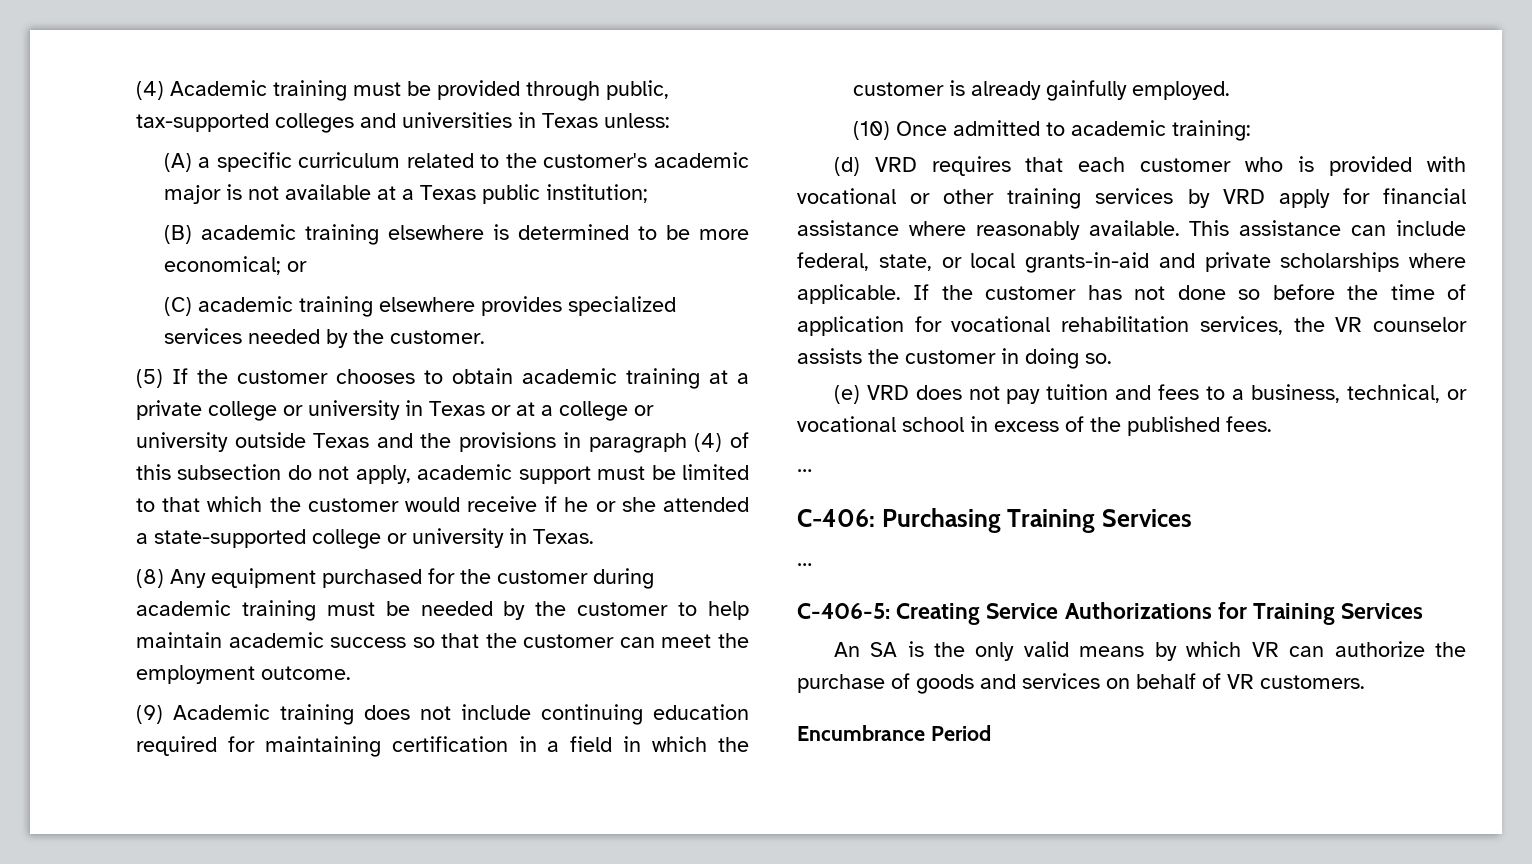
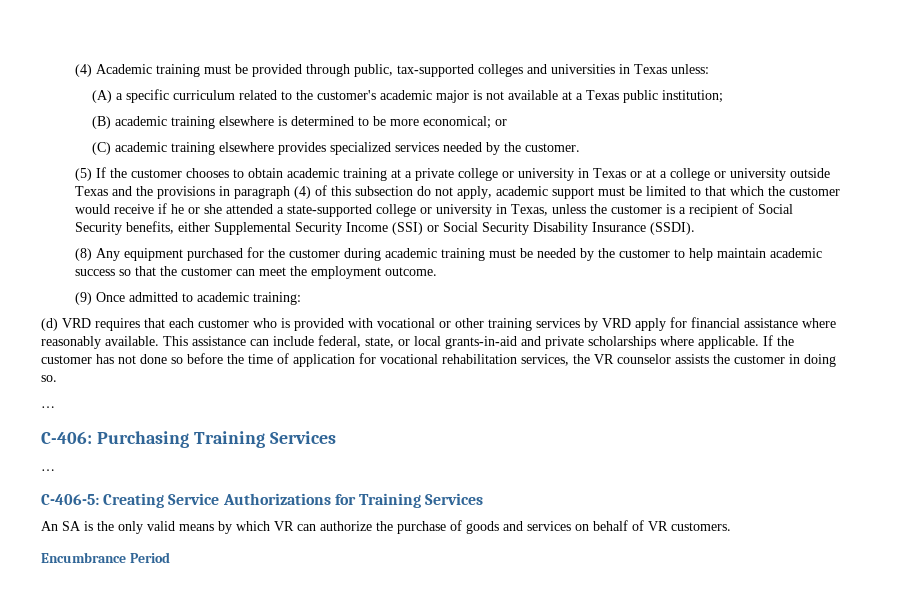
- (5) If the customer chooses to obtain academic training at a private college or university in Texas or at a college or university outside Texas and the provisions in paragraph (4) of this subsection do not apply, academic support must be limited to that which the customer would receive if he or she attended a state-supported college or university in Texas.
+ (5) If the customer chooses to obtain academic training at a private college or university in Texas or at a college or university outside Texas and the provisions in paragraph (4) of this subsection do not apply, academic support must be limited to that which the customer would receive if he or she attended a state-supported college or university in Texas, unless the customer is a recipient of Social Security benefits, either Supplemental Security Income (SSI) or Social Security Disability Insurance (SSDI).
- (9) Academic training does not include continuing education required for maintaining certification in a field in which the customer is already gainfully employed.
- (10) Once admitted to academic training:
+ (9) Once admitted to academic training:
- (e) VRD does not pay tuition and fees to a business, technical, or vocational school in excess of the published fees.

